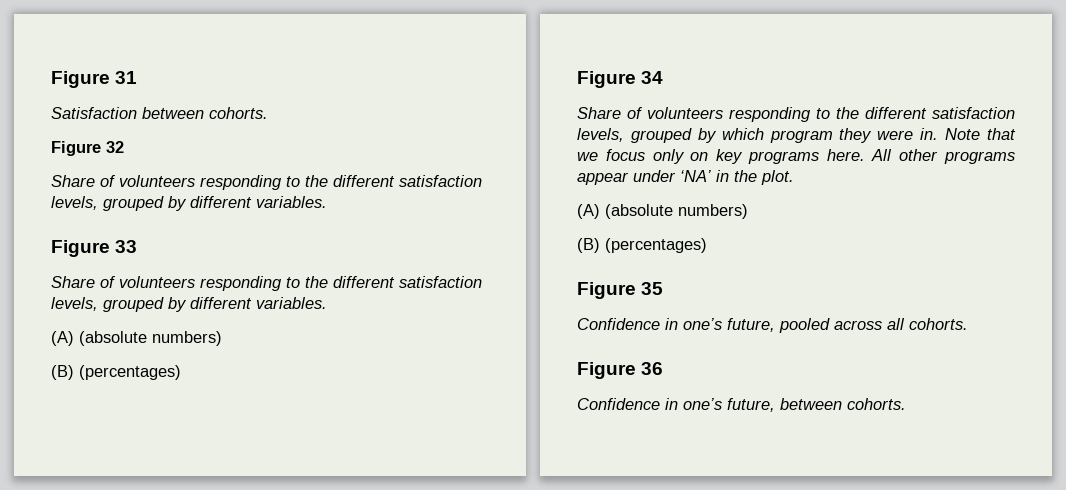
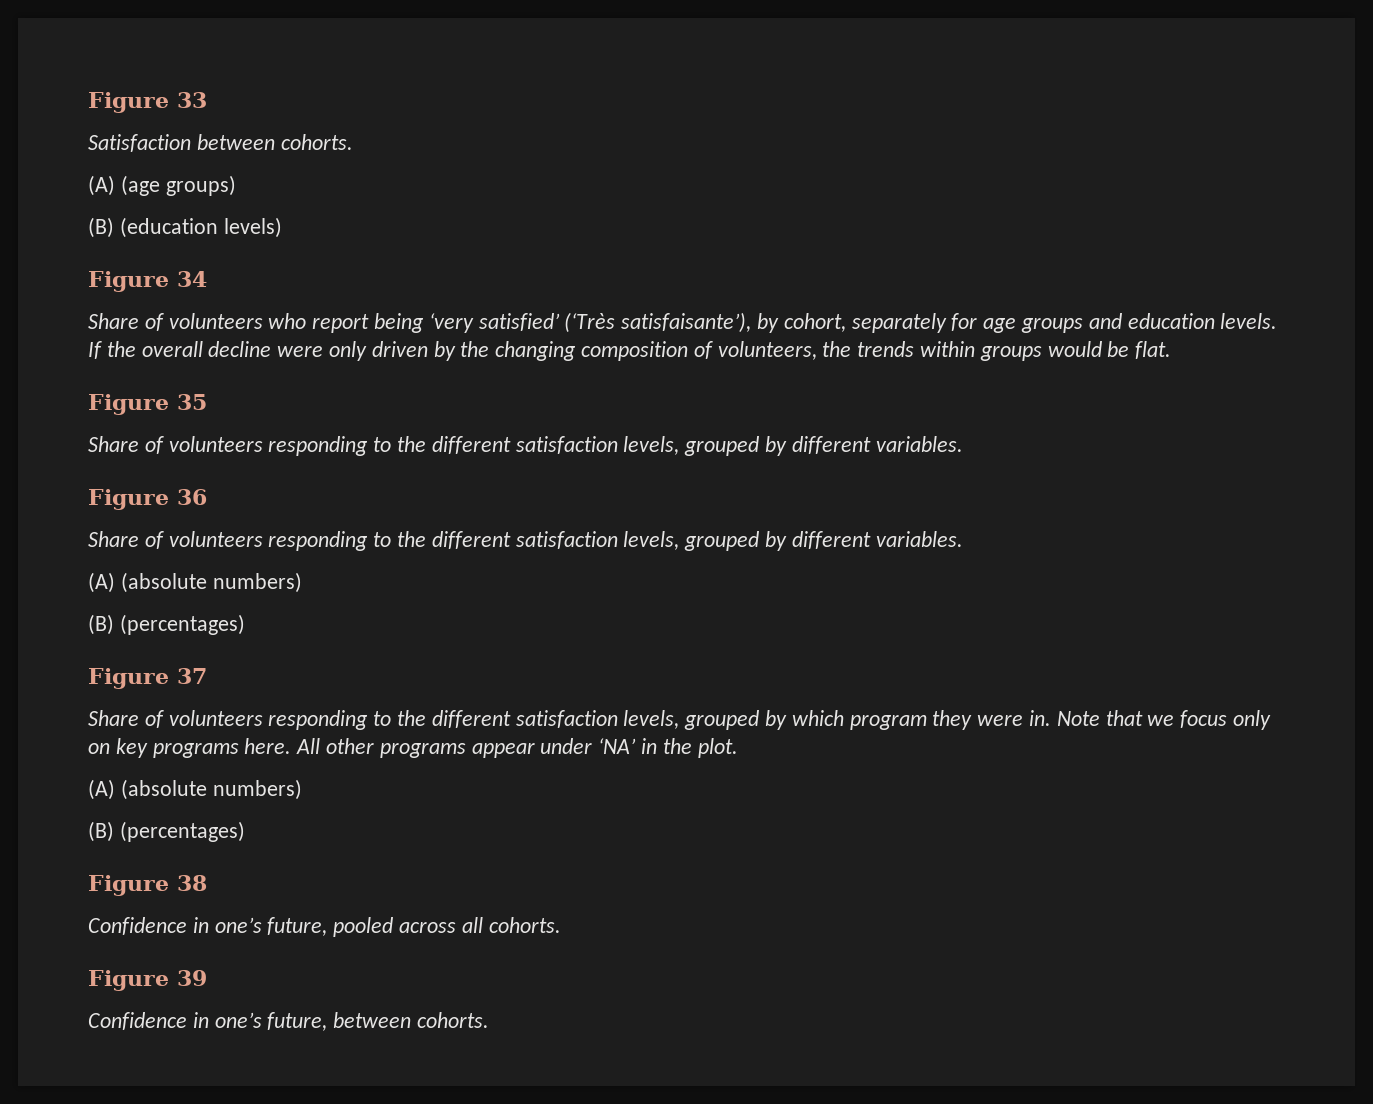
- Figure 31
+ Figure 33
- Figure 32
+ (A) (age groups)
+ (B) (education levels)
+ Figure 34
+ Share of volunteers who report being ‘very satisfied’ (‘Très satisfaisante’), by cohort, separately for age groups and education levels. If the overall decline were only driven by the changing composition of volunteers, the trends within groups would be flat.
+ Figure 35
- Figure 33
+ Figure 36
- Figure 34
+ Figure 37
- Figure 35
+ Figure 38
- Figure 36
+ Figure 39

